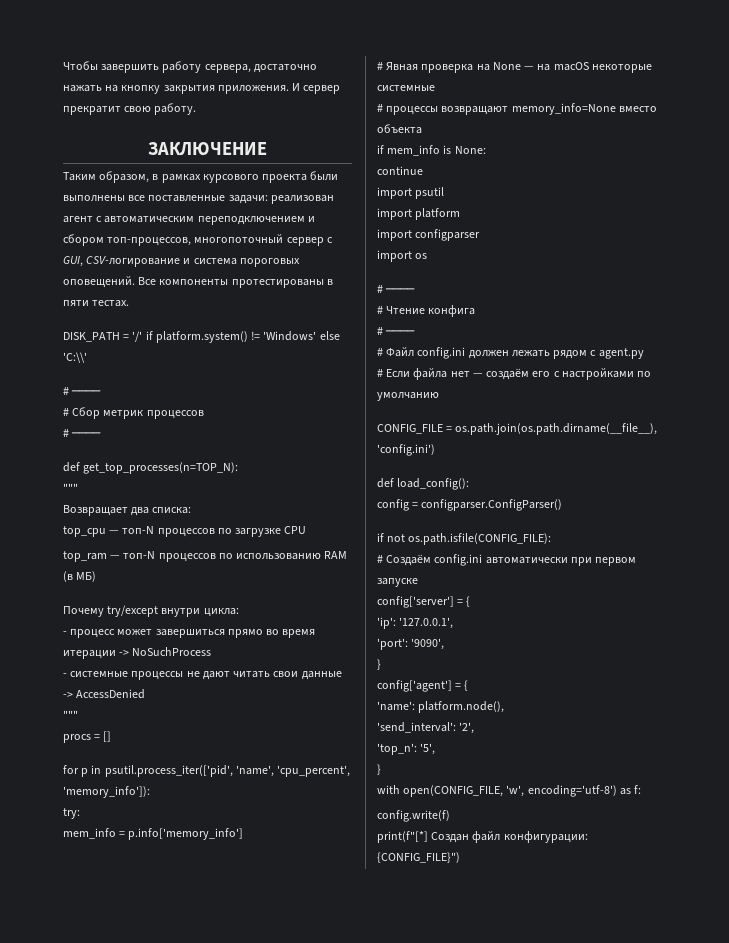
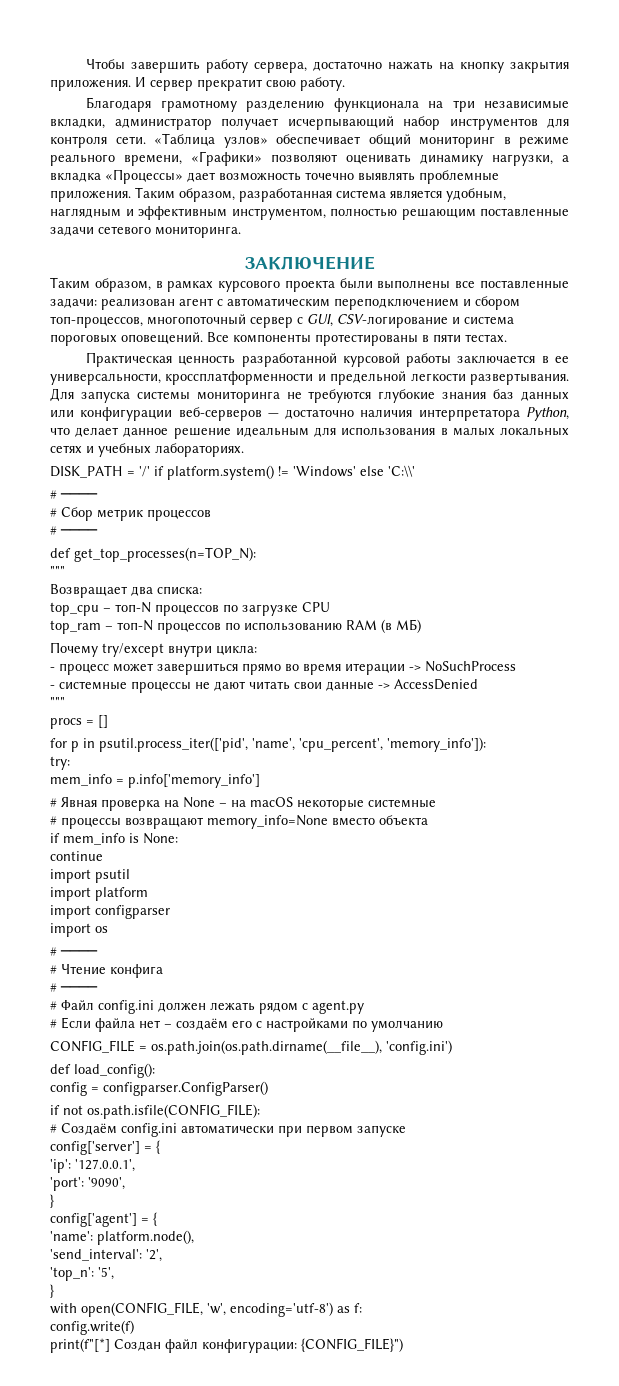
+ Благодаря грамотному разделению функционала на три независимые вкладки, администратор получает исчерпывающий набор инструментов для контроля сети. «Таблица узлов» обеспечивает общий мониторинг в режиме реального времени, «Графики» позволяют оценивать динамику нагрузки, а вкладка «Процессы» дает возможность точечно выявлять проблемные приложения. Таким образом, разработанная система является удобным, наглядным и эффективным инструментом, полностью решающим поставленные задачи сетевого мониторинга.
+ Практическая ценность разработанной курсовой работы заключается в ее универсальности, кроссплатформенности и предельной легкости развертывания. Для запуска системы мониторинга не требуются глубокие знания баз данных или конфигурации веб-серверов — достаточно наличия интерпретатора Python, что делает данное решение идеальным для использования в малых локальных сетях и учебных лабораториях.
- top_cpu — топ-N процессов по загрузке CPU
+ top_cpu – топ-N процессов по загрузке CPU
- top_ram — топ-N процессов по использованию RAM (в МБ)
+ top_ram – топ-N процессов по использованию RAM (в МБ)
- # Явная проверка на None — на macOS некоторые системные
+ # Явная проверка на None – на macOS некоторые системные
- # Если файла нет — создаём его с настройками по умолчанию
+ # Если файла нет – создаём его с настройками по умолчанию

